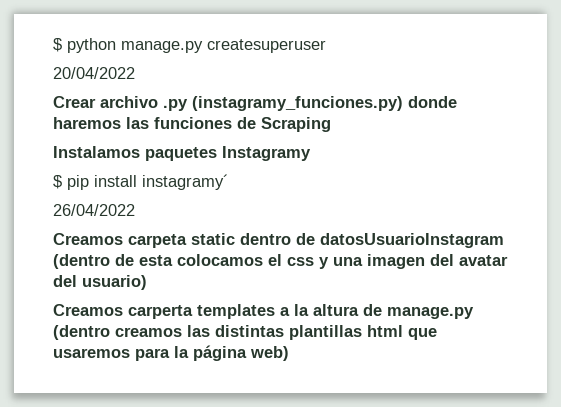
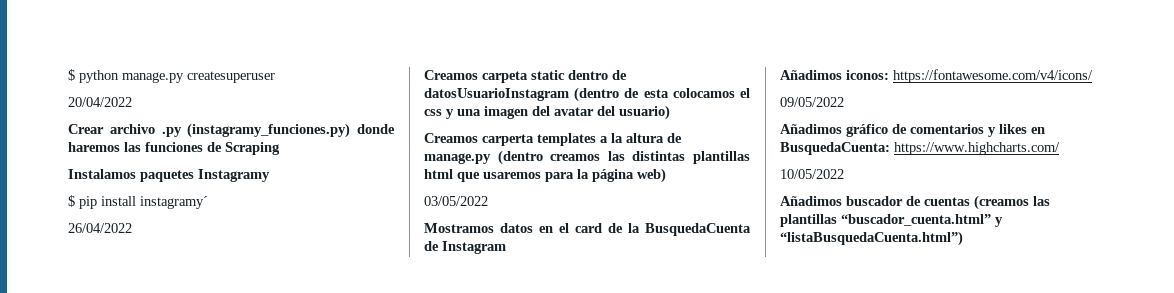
+ 03/05/2022
+ Mostramos datos en el card de la BusquedaCuenta de Instagram
+ Añadimos iconos: https://fontawesome.com/v4/icons/
+ 09/05/2022
+ Añadimos gráfico de comentarios y likes en BusquedaCuenta: https://www.highcharts.com/
+ 10/05/2022
+ Añadimos buscador de cuentas (creamos las plantillas “buscador_cuenta.html” y “listaBusquedaCuenta.html”)

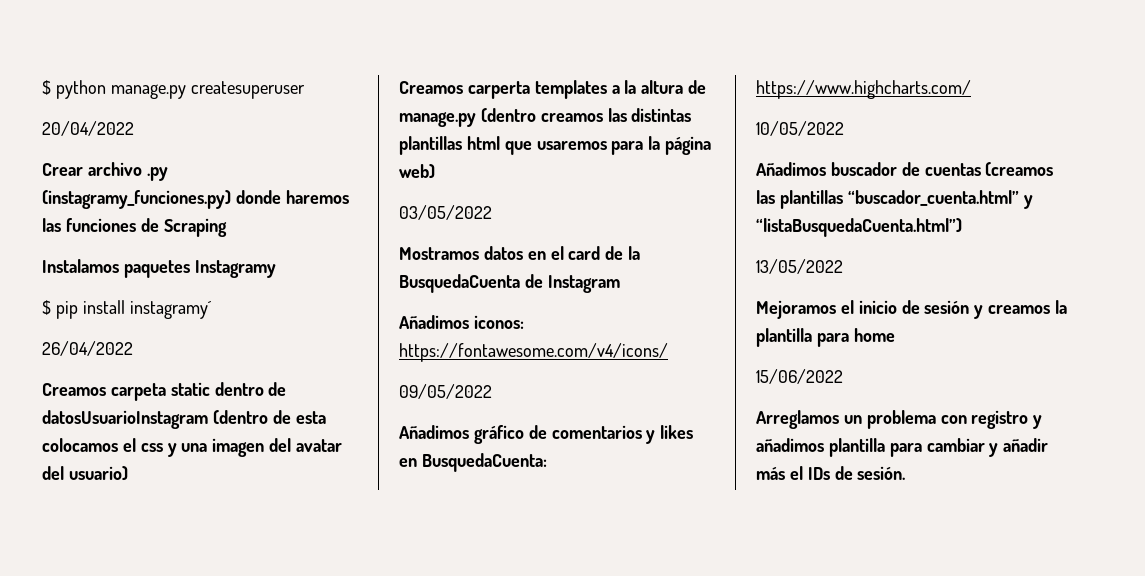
+ 13/05/2022
+ Mejoramos el inicio de sesión y creamos la plantilla para home
+ 15/06/2022
+ Arreglamos un problema con registro y añadimos plantilla para cambiar y añadir más el IDs de sesión.

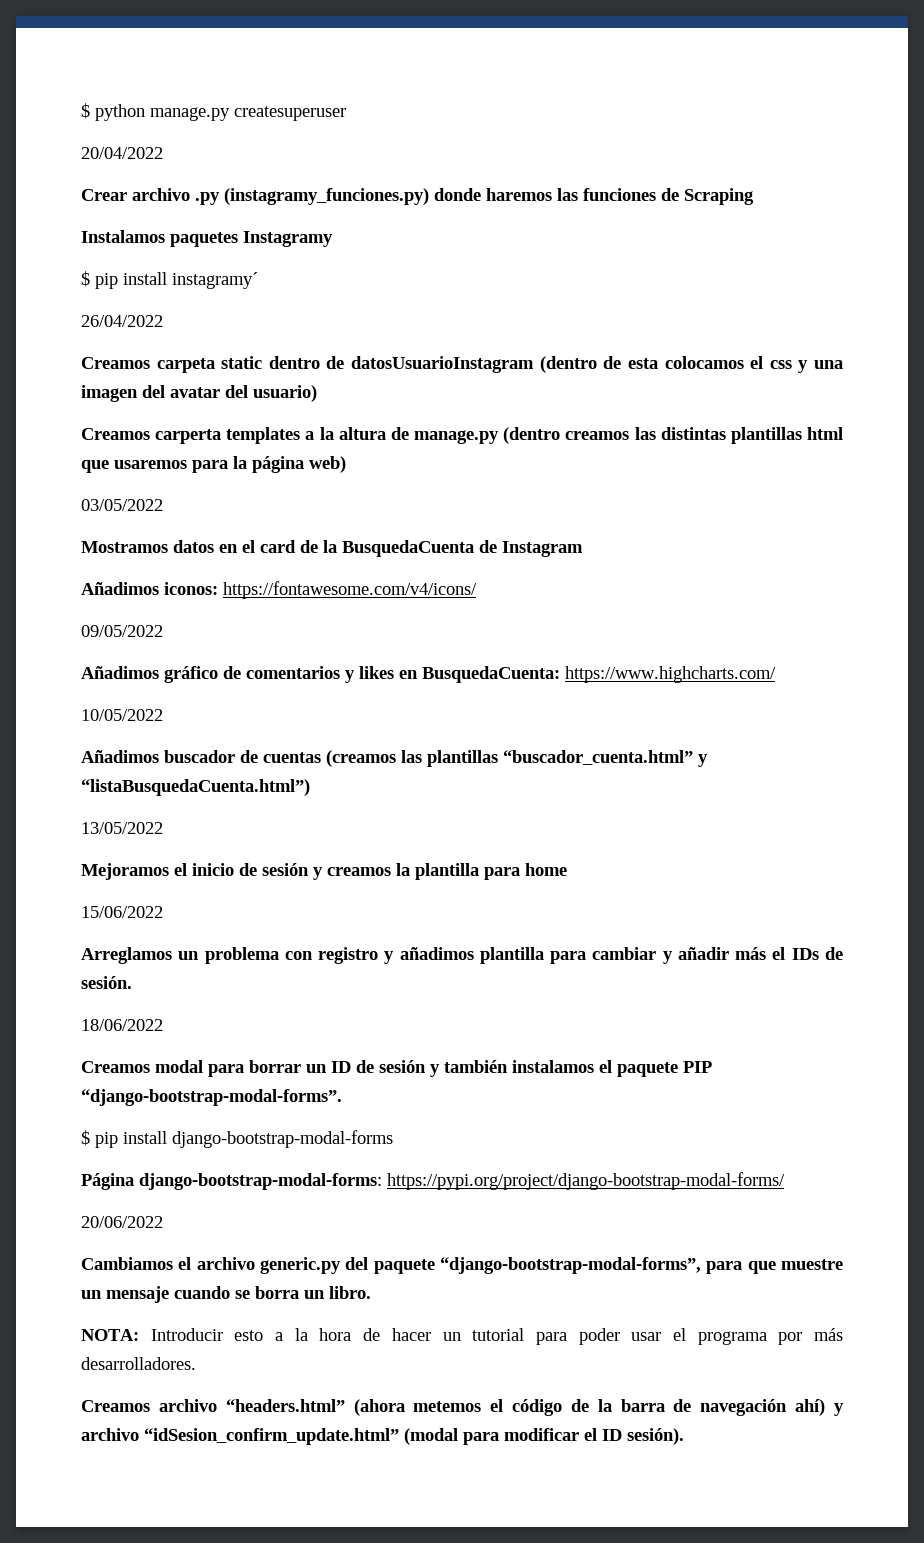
+ 18/06/2022
+ Creamos modal para borrar un ID de sesión y también instalamos el paquete PIP “django-bootstrap-modal-forms”.
+ $ pip install django-bootstrap-modal-forms
+ Página django-bootstrap-modal-forms: https://pypi.org/project/django-bootstrap-modal-forms/
+ 20/06/2022
+ Cambiamos el archivo generic.py del paquete “django-bootstrap-modal-forms”, para que muestre un mensaje cuando se borra un libro.
+ NOTA: Introducir esto a la hora de hacer un tutorial para poder usar el programa por más desarrolladores.
+ Creamos archivo “headers.html” (ahora metemos el código de la barra de navegación ahí) y archivo “idSesion_confirm_update.html” (modal para modificar el ID sesión).

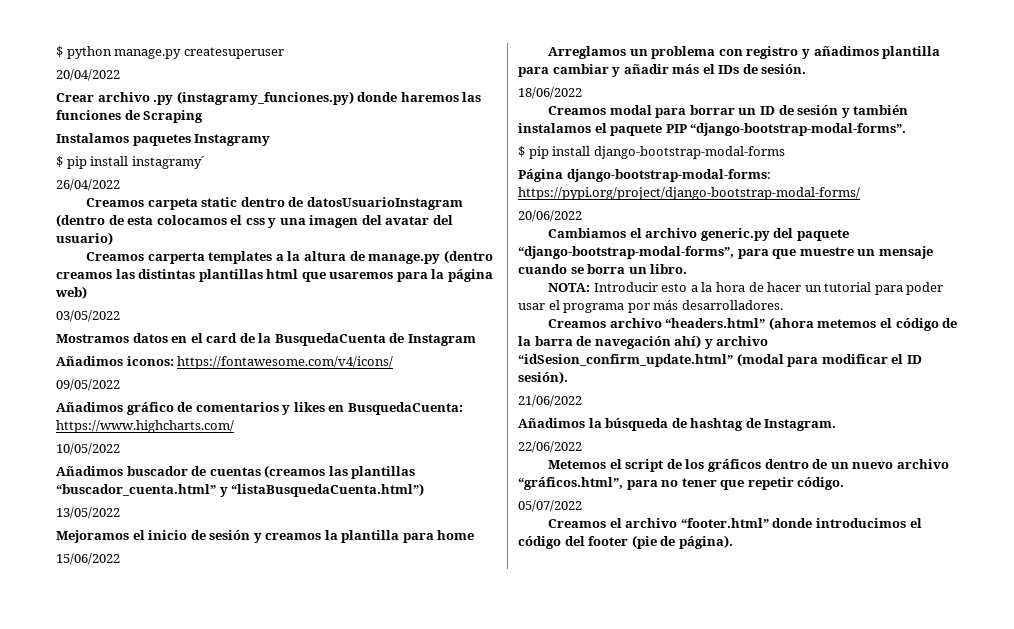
+ 21/06/2022
+ Añadimos la búsqueda de hashtag de Instagram.
+ 22/06/2022
+ Metemos el script de los gráficos dentro de un nuevo archivo “gráficos.html”, para no tener que repetir código.
+ 05/07/2022
+ Creamos el archivo “footer.html” donde introducimos el código del footer (pie de página).

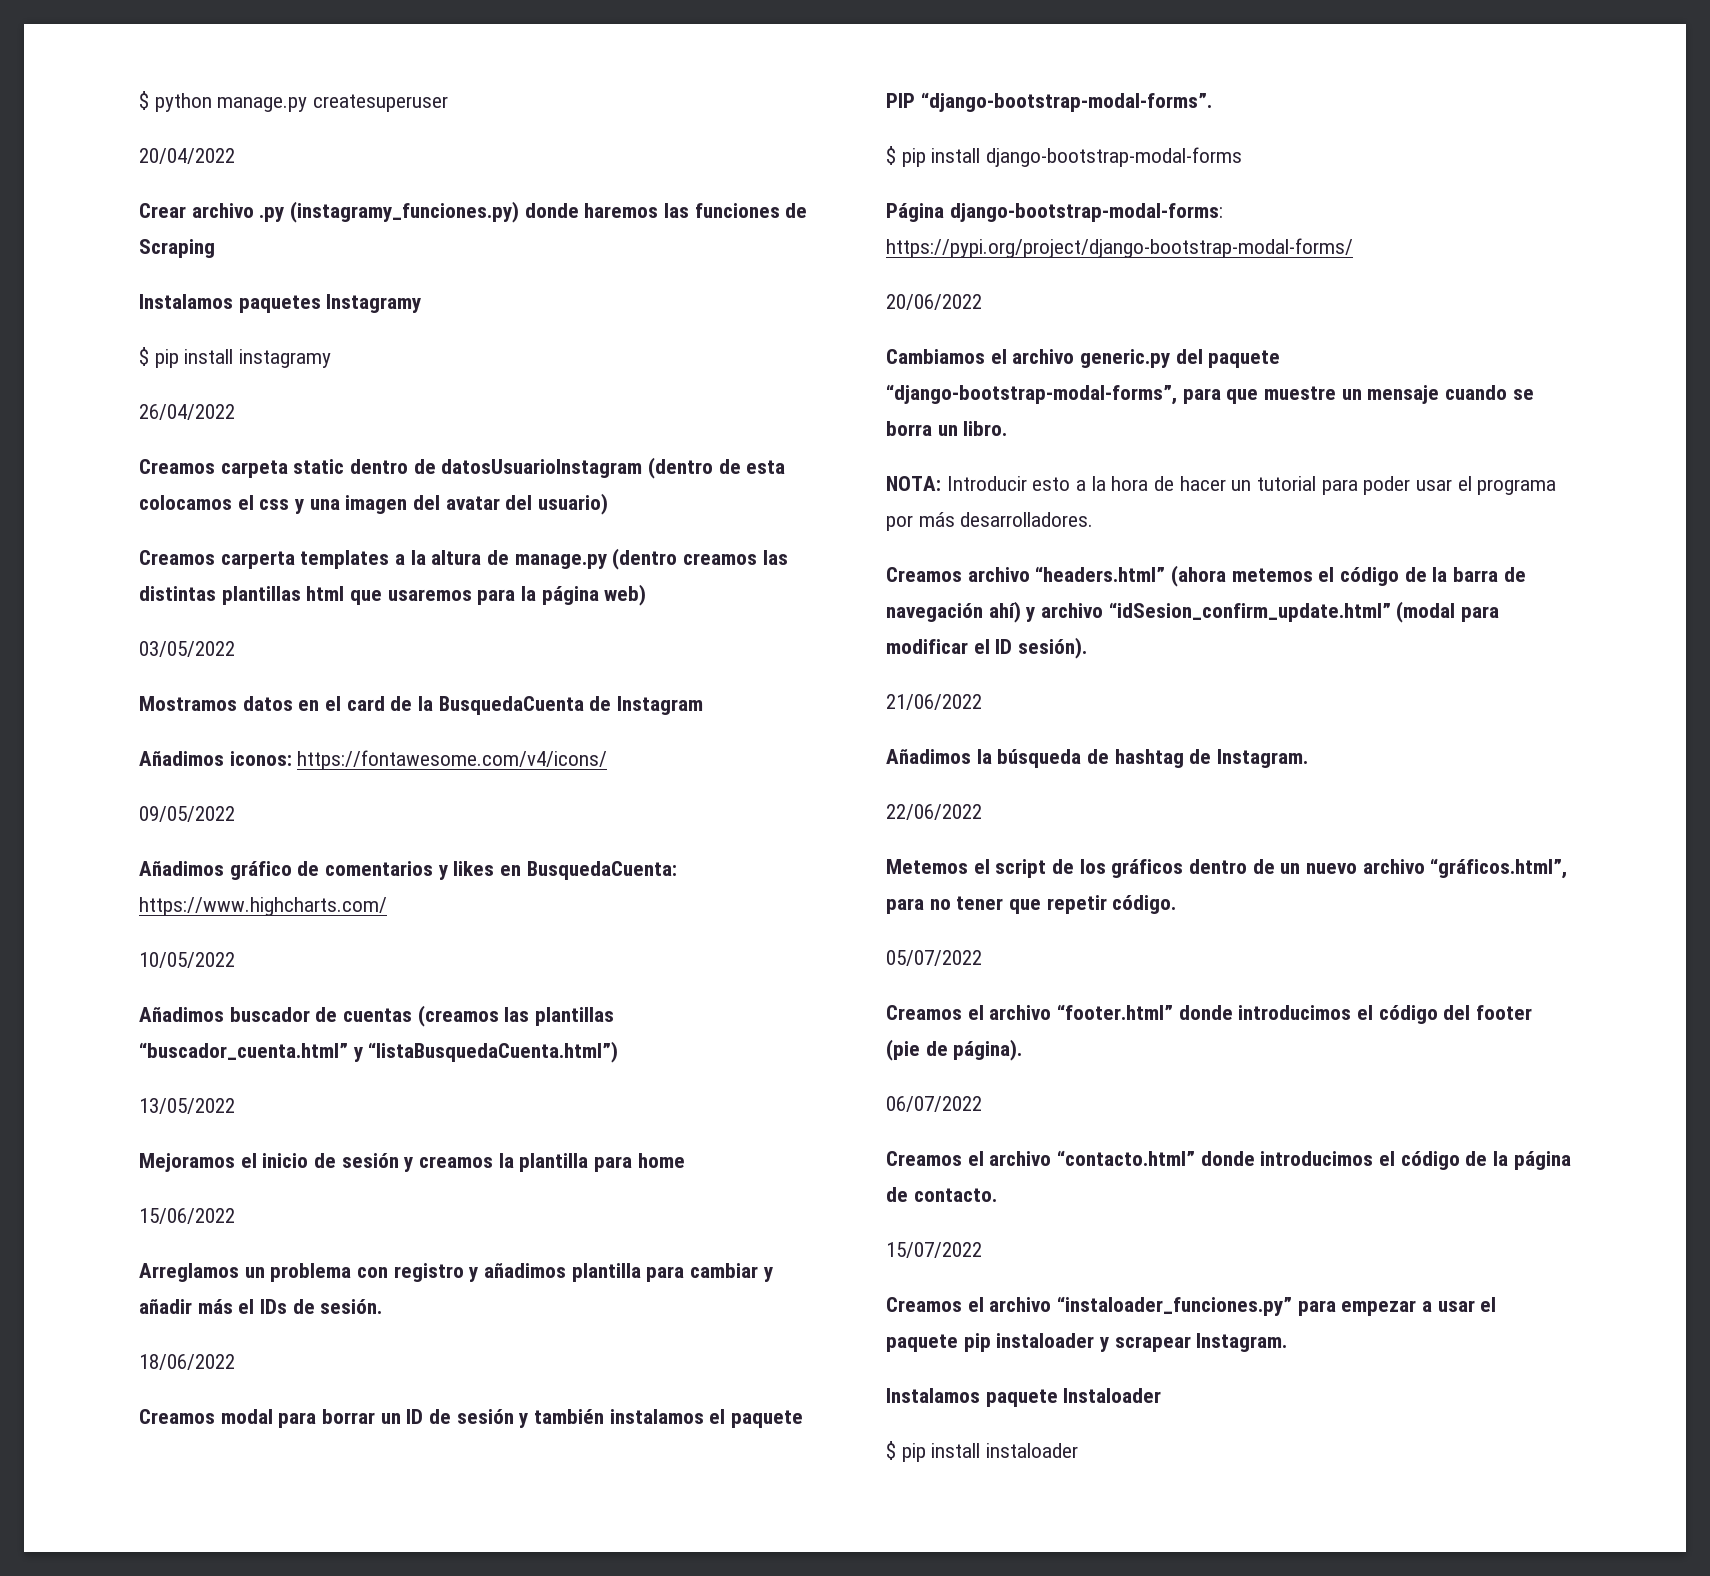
- $ pip install instagramy´
+ $ pip install instagramy
+ 06/07/2022
+ Creamos el archivo “contacto.html” donde introducimos el código de la página de contacto.
+ 15/07/2022
+ Creamos el archivo “instaloader_funciones.py” para empezar a usar el paquete pip instaloader y scrapear Instagram.
+ Instalamos paquete Instaloader
+ $ pip install instaloader

